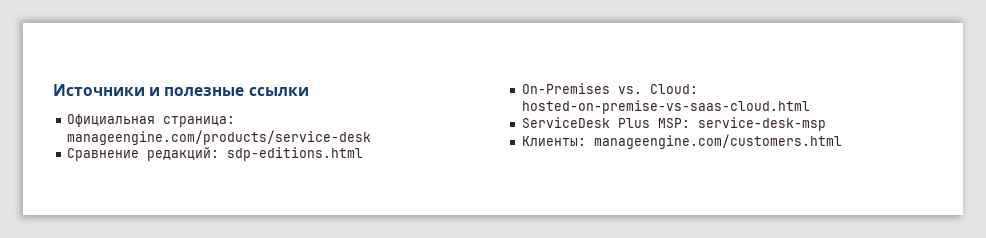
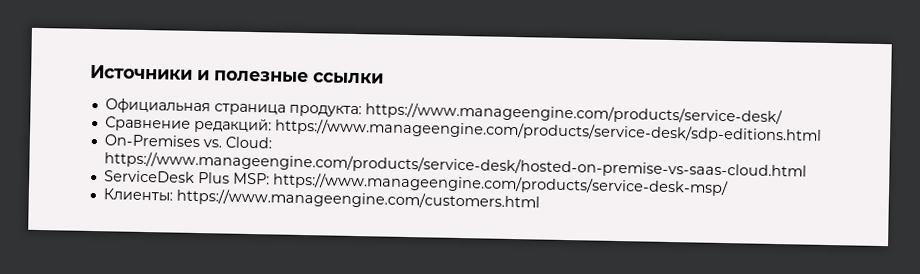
- Официальная страница: manageengine.com/products/service-desk
+ Официальная страница продукта: https://www.manageengine.com/products/service-desk/
- Сравнение редакций: sdp-editions.html
+ Сравнение редакций: https://www.manageengine.com/products/service-desk/sdp-editions.html
- On-Premises vs. Cloud: hosted-on-premise-vs-saas-cloud.html
+ On-Premises vs. Cloud: https://www.manageengine.com/products/service-desk/hosted-on-premise-vs-saas-cloud.html
- ServiceDesk Plus MSP: service-desk-msp
+ ServiceDesk Plus MSP: https://www.manageengine.com/products/service-desk-msp/
- Клиенты: manageengine.com/customers.html
+ Клиенты: https://www.manageengine.com/customers.html

